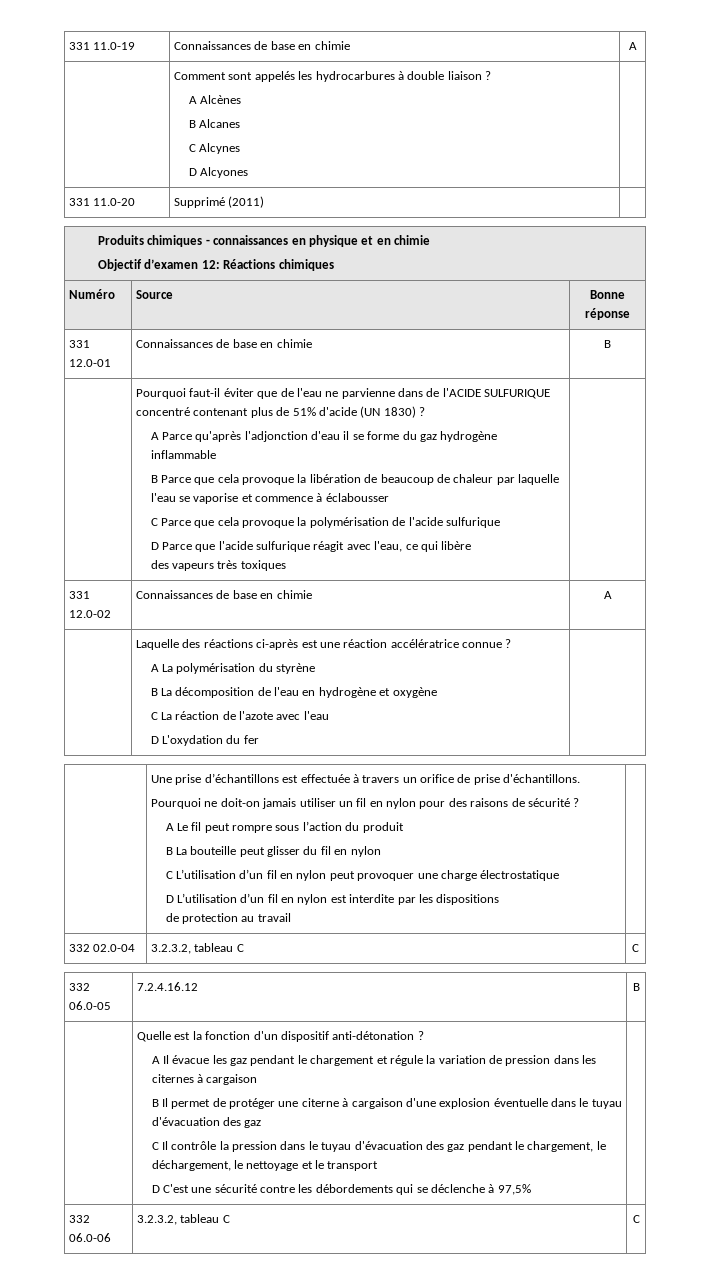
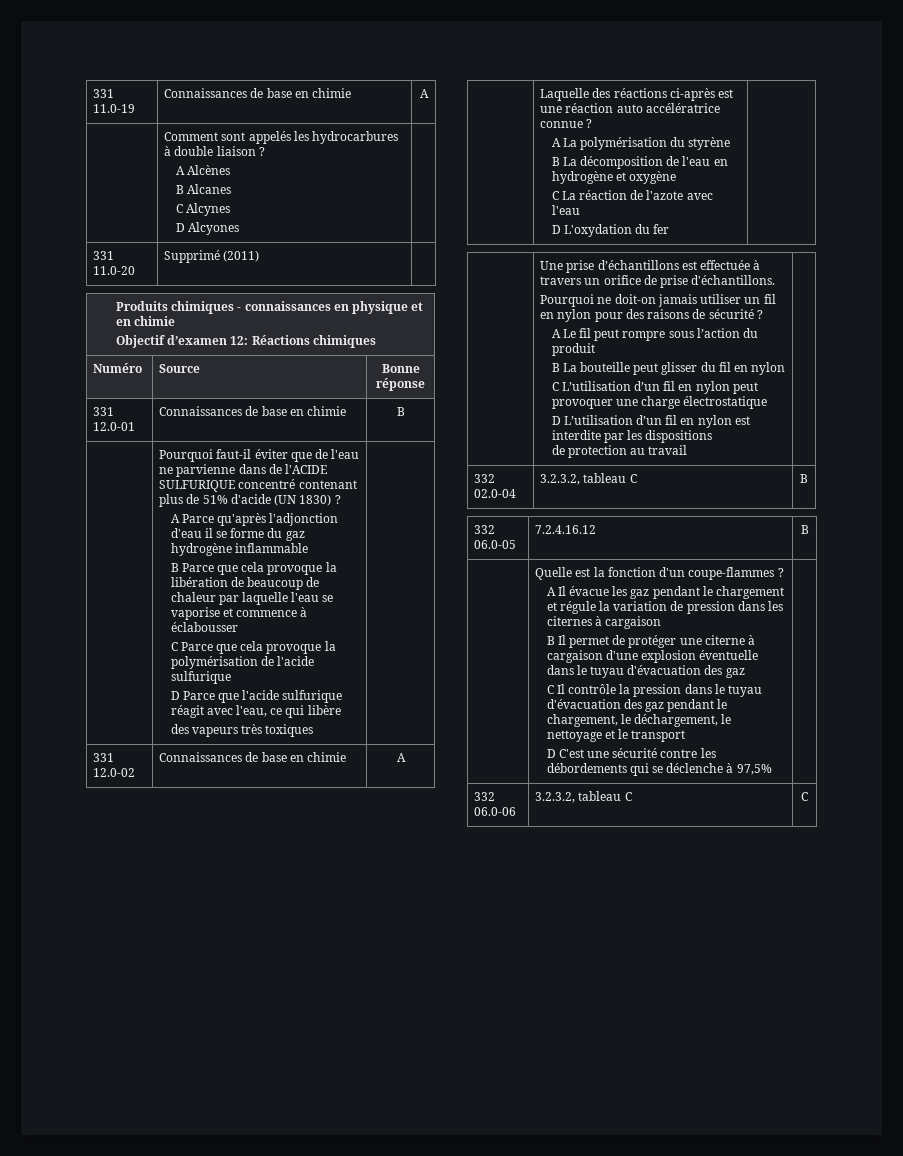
- | Laquelle des réactions ci-après est une réaction accélératrice connue ?
+ | Laquelle des réactions ci-après est une réaction auto accélératrice connue ?
- 332 02.0-04 | 3.2.3.2, tableau C | C
+ 332 02.0-04 | 3.2.3.2, tableau C | B
- Quelle est la fonction d'un dispositif anti-détonation ?
+ Quelle est la fonction d'un coupe-flammes ?

